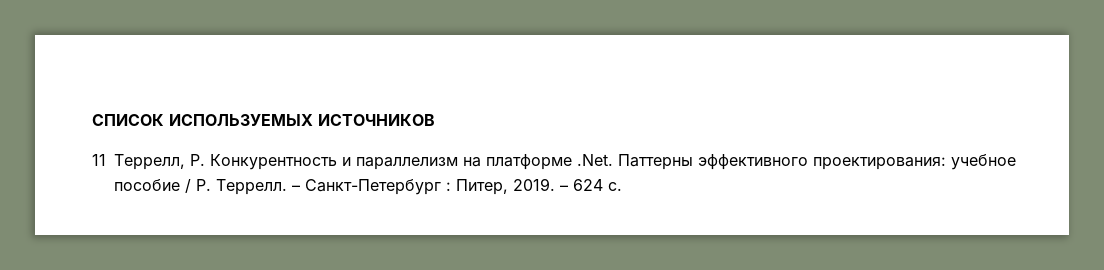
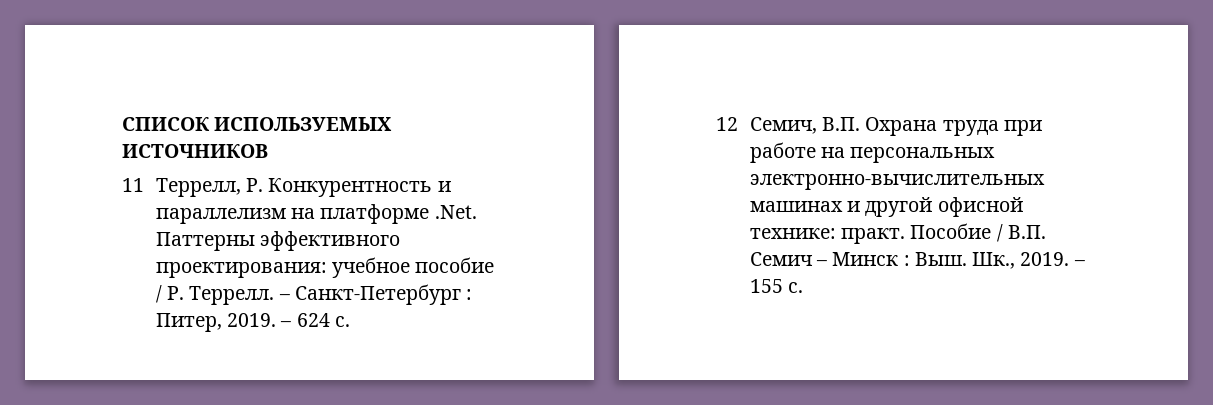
+ 12 Семич, В.П. Охрана труда при работе на персональных электронно-вычислительных машинах и другой офисной технике: практ. Пособие / В.П. Семич – Минск : Выш. Шк., 2019. – 155 с.

